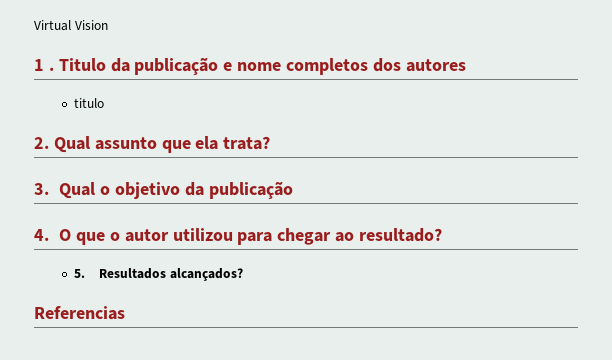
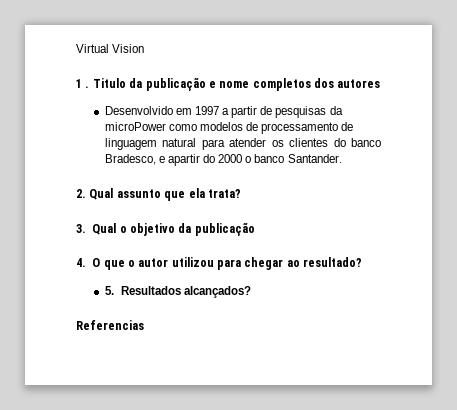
- titulo
+ Desenvolvido em 1997 a partir de pesquisas da microPower como modelos de processamento de linguagem natural para atender os clientes do banco Bradesco, e apartir do 2000 o banco Santander.

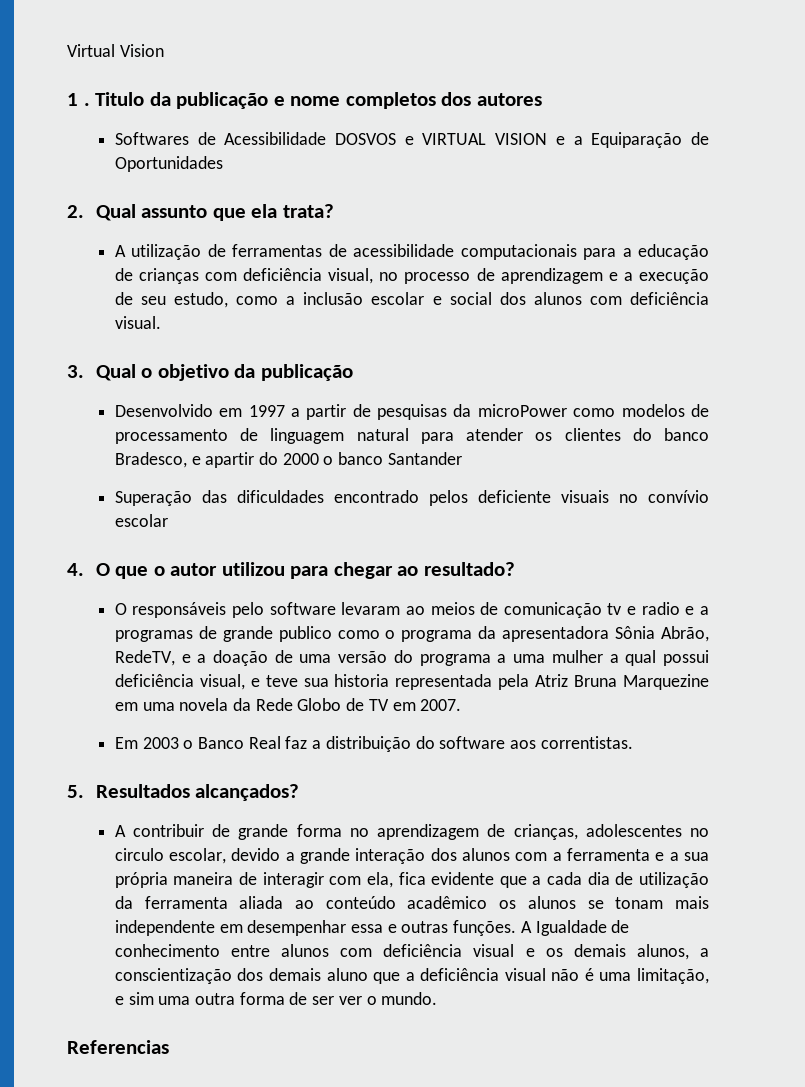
+ Softwares de Acessibilidade DOSVOS e VIRTUAL VISION e a Equiparação de Oportunidades
+ 2. Qual assunto que ela trata?
+ A utilização de ferramentas de acessibilidade computacionais para a educação de crianças com deficiência visual, no processo de aprendizagem e a execução de seu estudo, como a inclusão escolar e social dos alunos com deficiência visual.
+ 3. Qual o objetivo da publicação
- Desenvolvido em 1997 a partir de pesquisas da microPower como modelos de processamento de linguagem natural para atender os clientes do banco Bradesco, e apartir do 2000 o banco Santander.
- 2. Qual assunto que ela trata?
- 3. Qual o objetivo da publicação
+ Desenvolvido em 1997 a partir de pesquisas da microPower como modelos de processamento de linguagem natural para atender os clientes do banco Bradesco, e apartir do 2000 o banco Santander
+ Superação das dificuldades encontrado pelos deficiente visuais no convívio escolar
+ O responsáveis pelo software levaram ao meios de comunicação tv e radio e a programas de grande publico como o programa da apresentadora Sônia Abrão, RedeTV, e a doação de uma versão do programa a uma mulher a qual possui deficiência visual, e teve sua historia representada pela Atriz Bruna Marquezine em uma novela da Rede Globo de TV em 2007.
+ Em 2003 o Banco Real faz a distribuição do software aos correntistas.
  5. Resultados alcançados?
+ A contribuir de grande forma no aprendizagem de crianças, adolescentes no circulo escolar, devido a grande interação dos alunos com a ferramenta e a sua própria maneira de interagir com ela, fica evidente que a cada dia de utilização da ferramenta aliada ao conteúdo acadêmico os alunos se tonam mais independente em desempenhar essa e outras funções. A Igualdade de conhecimento entre alunos com deficiência visual e os demais alunos, a conscientização dos demais aluno que a deficiência visual não é uma limitação, e sim uma outra forma de ser ver o mundo.

